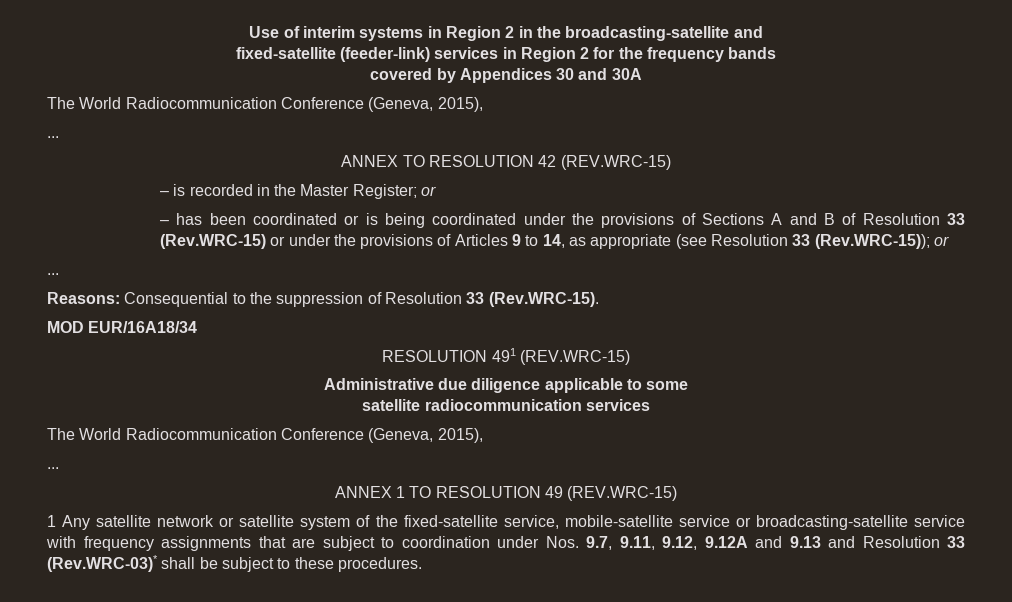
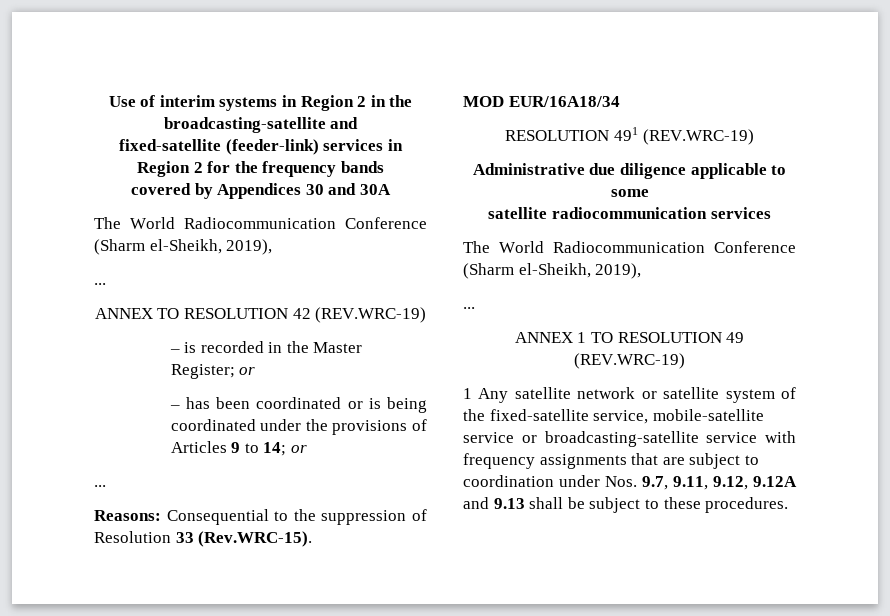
  covered by Appendices 30 and 30A
- The World Radiocommunication Conference (Geneva, 2015),
+ The World Radiocommunication Conference (Sharm el-Sheikh, 2019),
- ANNEX TO RESOLUTION 42 (REV.WRC-15)
+ ANNEX TO RESOLUTION 42 (REV.WRC-19)
- – has been coordinated or is being coordinated under the provisions of Sections A and B of Resolution 33 (Rev.WRC-15) or under the provisions of Articles 9 to 14, as appropriate (see Resolution 33 (Rev.WRC-15)); or
+ – has been coordinated or is being coordinated under the provisions of Articles 9 to 14; or
- RESOLUTION 491 (REV.WRC-15)
+ RESOLUTION 491 (REV.WRC-19)
  satellite radiocommunication services
- The World Radiocommunication Conference (Geneva, 2015),
+ The World Radiocommunication Conference (Sharm el-Sheikh, 2019),
- ANNEX 1 TO RESOLUTION 49 (REV.WRC-15)
+ ANNEX 1 TO RESOLUTION 49 (REV.WRC-19)
- 1 Any satellite network or satellite system of the fixed-satellite service, mobile-satellite service or broadcasting-satellite service with frequency assignments that are subject to coordination under Nos. 9.7, 9.11, 9.12, 9.12A and 9.13 and Resolution 33 (Rev.WRC-03)* shall be subject to these procedures.
+ 1 Any satellite network or satellite system of the fixed-satellite service, mobile-satellite service or broadcasting-satellite service with frequency assignments that are subject to coordination under Nos. 9.7, 9.11, 9.12, 9.12A and 9.13 shall be subject to these procedures.

